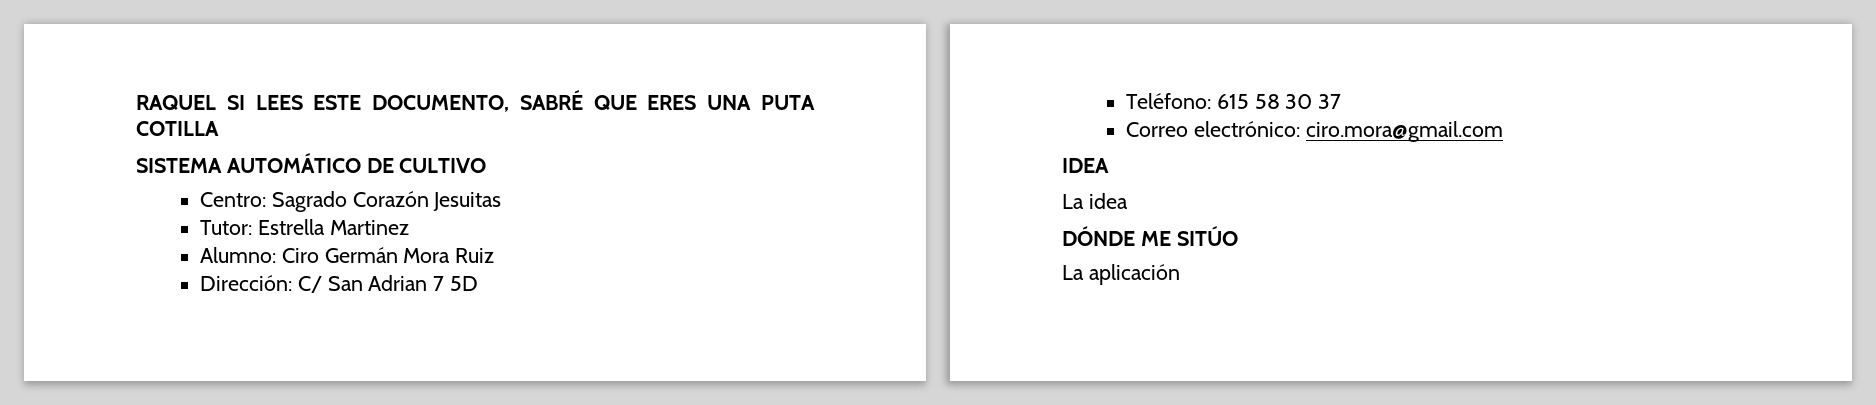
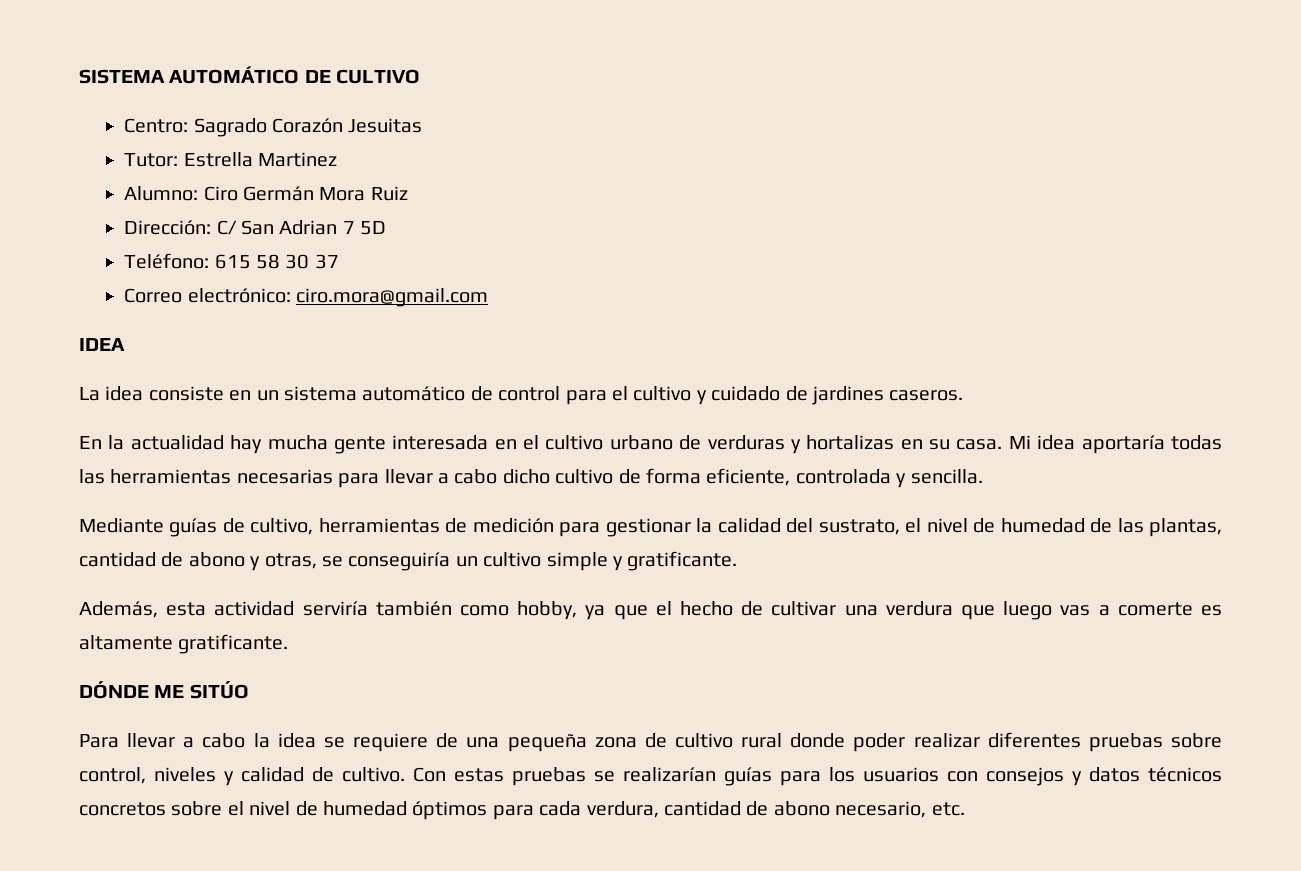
- RAQUEL SI LEES ESTE DOCUMENTO, SABRÉ QUE ERES UNA PUTA COTILLA
- La idea
+ La idea consiste en un sistema automático de control para el cultivo y cuidado de jardines caseros.
+ En la actualidad hay mucha gente interesada en el cultivo urbano de verduras y hortalizas en su casa. Mi idea aportaría todas las herramientas necesarias para llevar a cabo dicho cultivo de forma eficiente, controlada y sencilla.
+ Mediante guías de cultivo, herramientas de medición para gestionar la calidad del sustrato, el nivel de humedad de las plantas, cantidad de abono y otras, se conseguiría un cultivo simple y gratificante.
+ Además, esta actividad serviría también como hobby, ya que el hecho de cultivar una verdura que luego vas a comerte es altamente gratificante.
  DÓNDE ME SITÚO
- La aplicación
+ Para llevar a cabo la idea se requiere de una pequeña zona de cultivo rural donde poder realizar diferentes pruebas sobre control, niveles y calidad de cultivo. Con estas pruebas se realizarían guías para los usuarios con consejos y datos técnicos concretos sobre el nivel de humedad óptimos para cada verdura, cantidad de abono necesario, etc.

